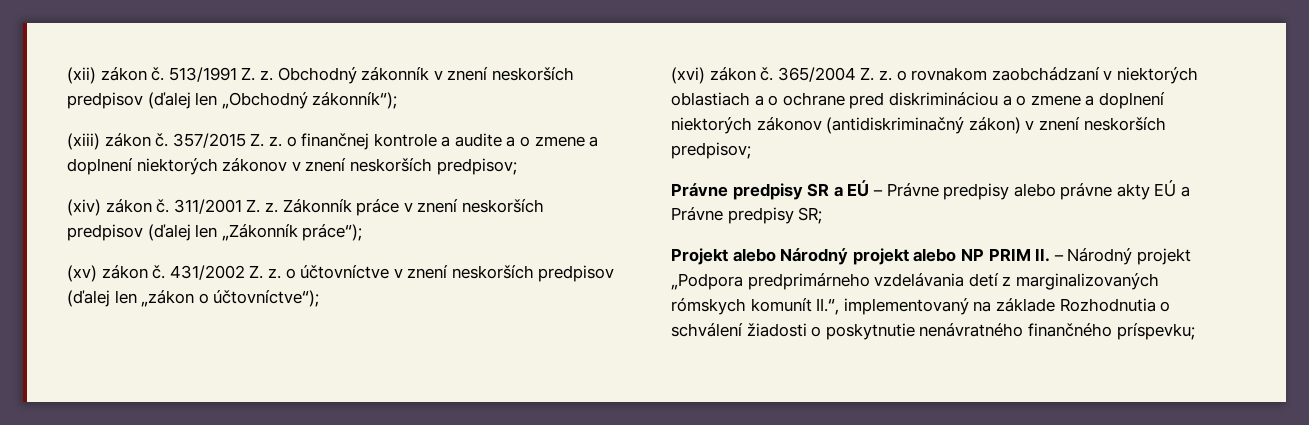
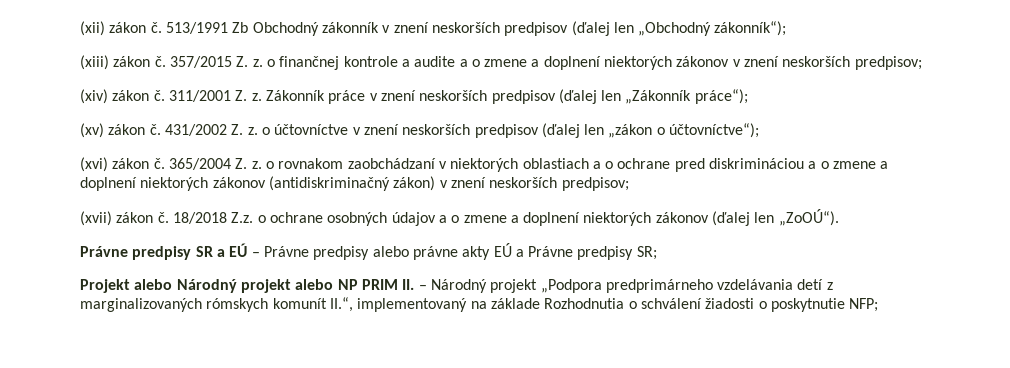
- 513/1991 Z. z. Obchodný zákonník v znení neskorších predpisov (ďalej len „Obchodný zákonník“);
+ 513/1991 Zb Obchodný zákonník v znení neskorších predpisov (ďalej len „Obchodný zákonník“);
+ (xvii) zákon č. 18/2018 Z.z. o ochrane osobných údajov a o zmene a doplnení niektorých zákonov (ďalej len „ZoOÚ“).
- Projekt alebo Národný projekt alebo NP PRIM II. – Národný projekt „Podpora predprimárneho vzdelávania detí z marginalizovaných rómskych komunít II.“, implementovaný na základe Rozhodnutia o schválení žiadosti o poskytnutie nenávratného finančného príspevku;
+ Projekt alebo Národný projekt alebo NP PRIM II. – Národný projekt „Podpora predprimárneho vzdelávania detí z marginalizovaných rómskych komunít II.“, implementovaný na základe Rozhodnutia o schválení žiadosti o poskytnutie NFP;

